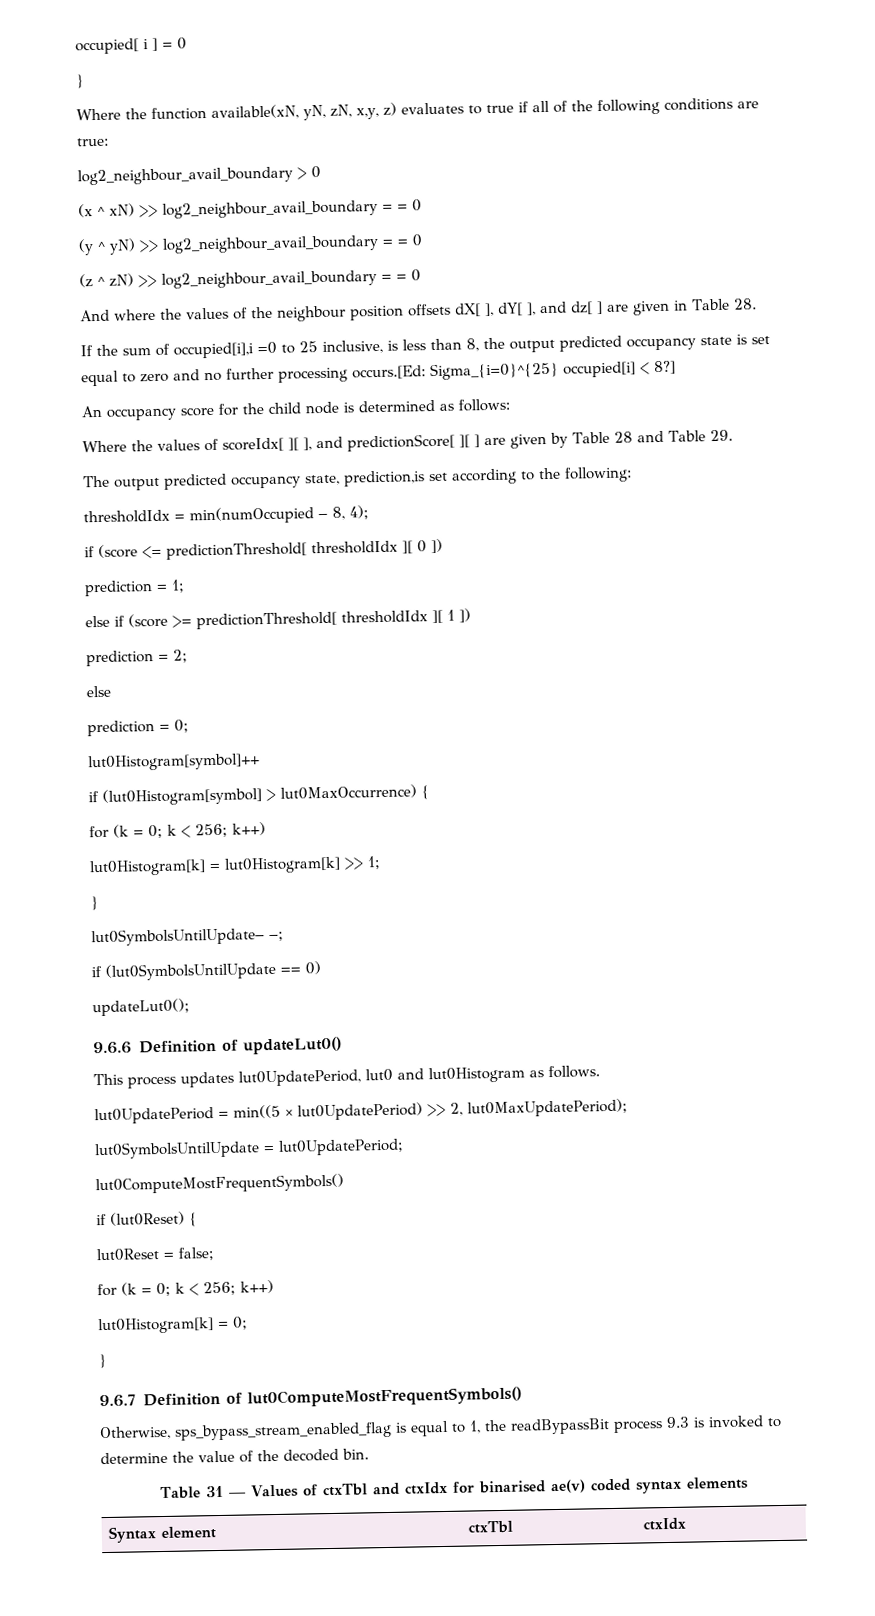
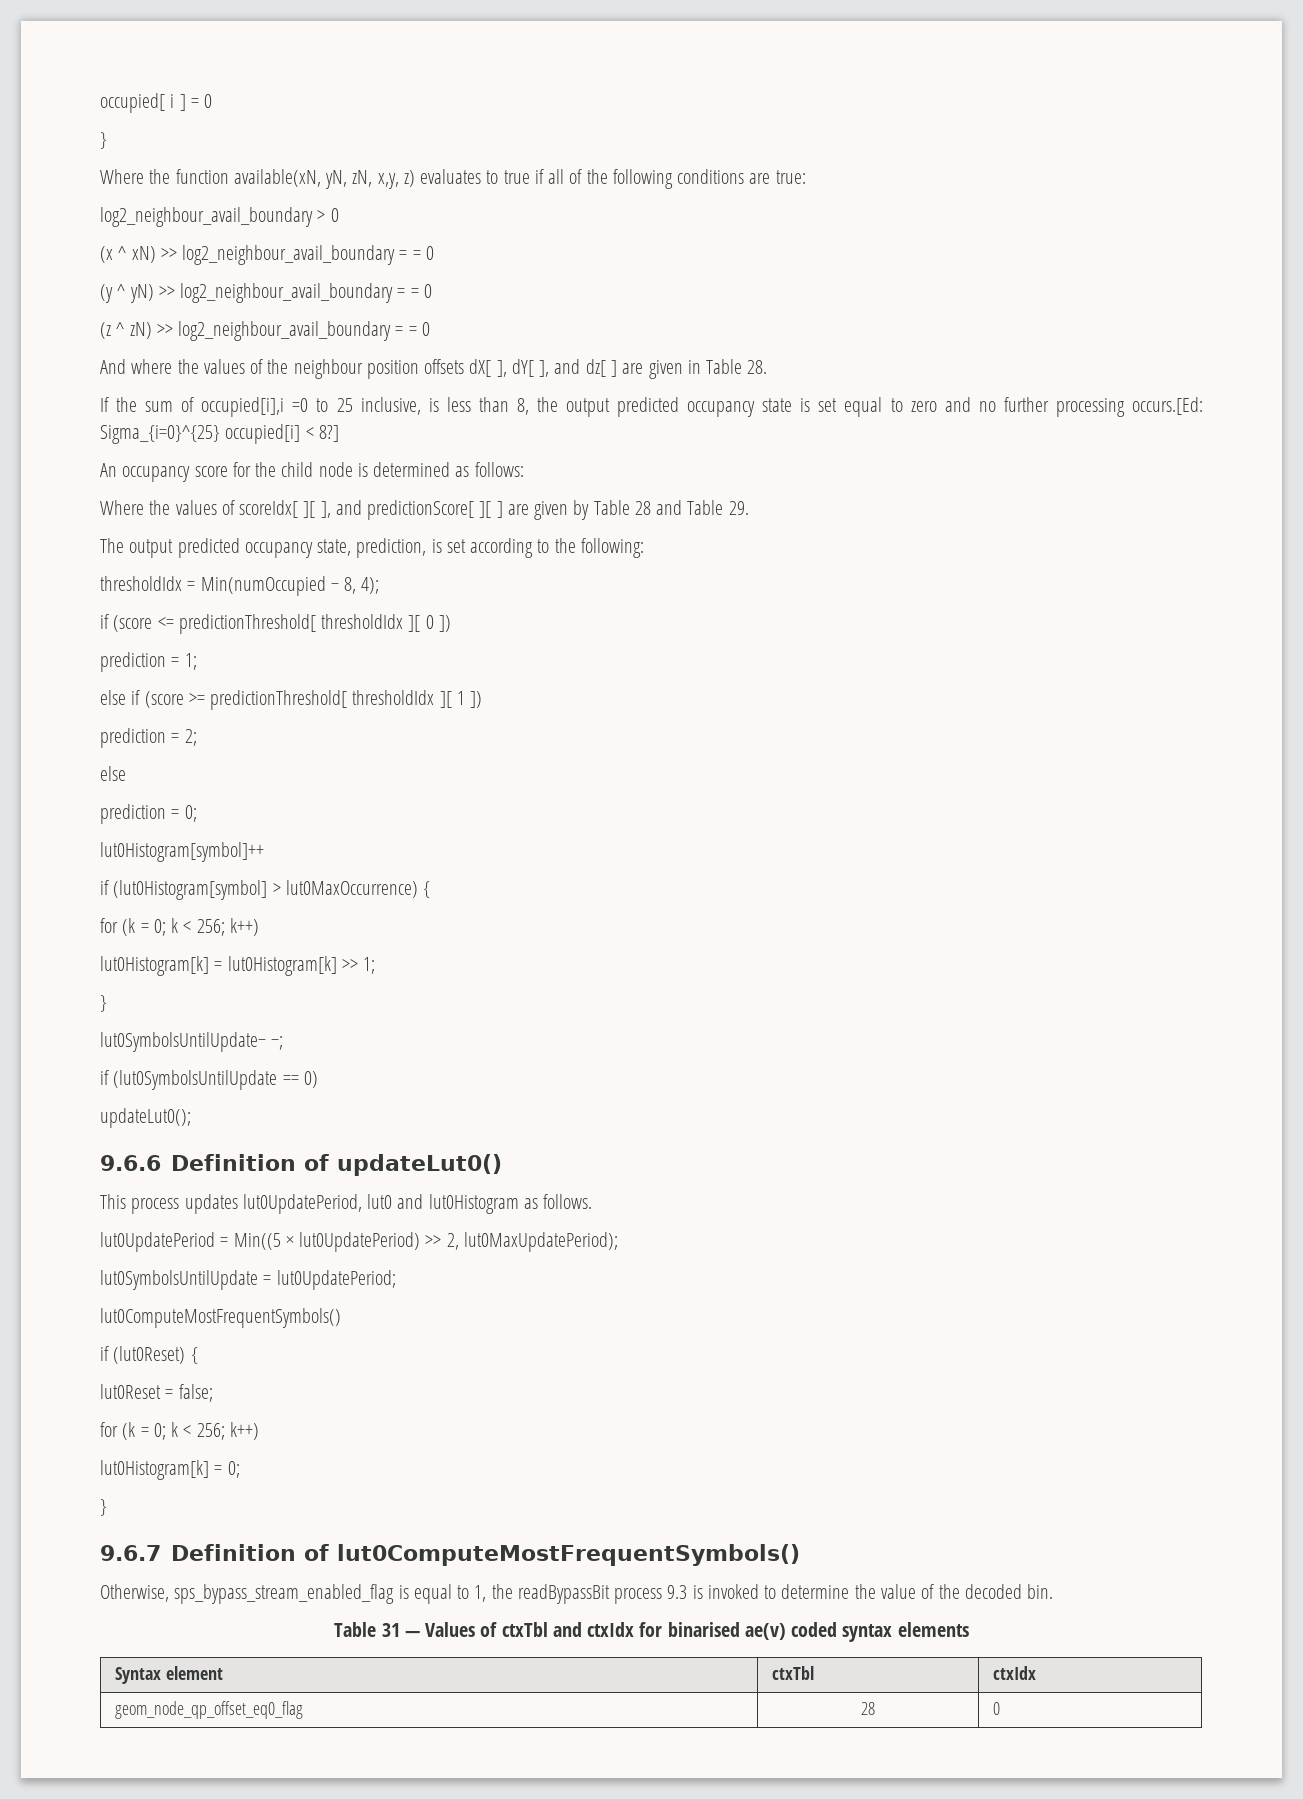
- The output predicted occupancy state, prediction,is set according to the following:
+ The output predicted occupancy state, prediction, is set according to the following:
- thresholdIdx = min(numOccupied − 8, 4);
+ thresholdIdx = Min(numOccupied − 8, 4);
- lut0UpdatePeriod = min((5 × lut0UpdatePeriod) >> 2, lut0MaxUpdatePeriod);
+ lut0UpdatePeriod = Min((5 × lut0UpdatePeriod) >> 2, lut0MaxUpdatePeriod);
+ geom_node_qp_offset_eq0_flag | 28 | 0

